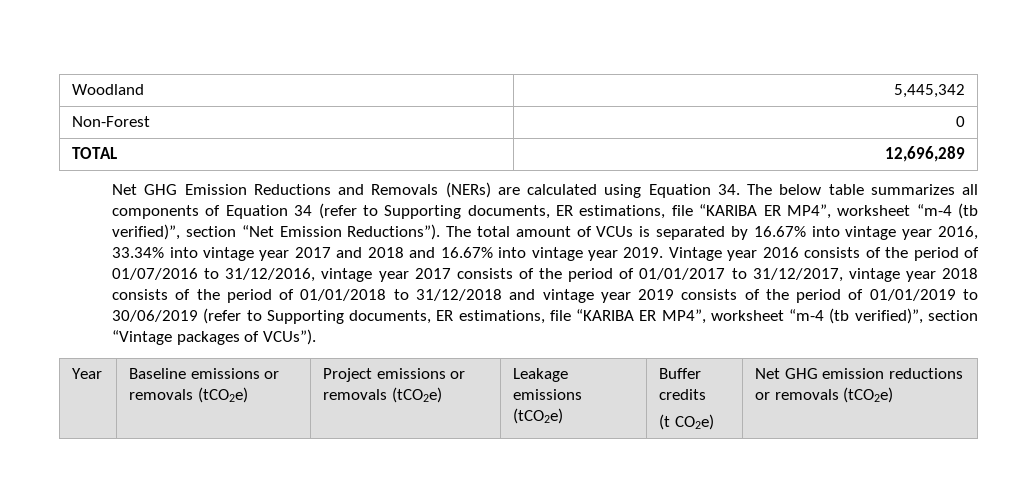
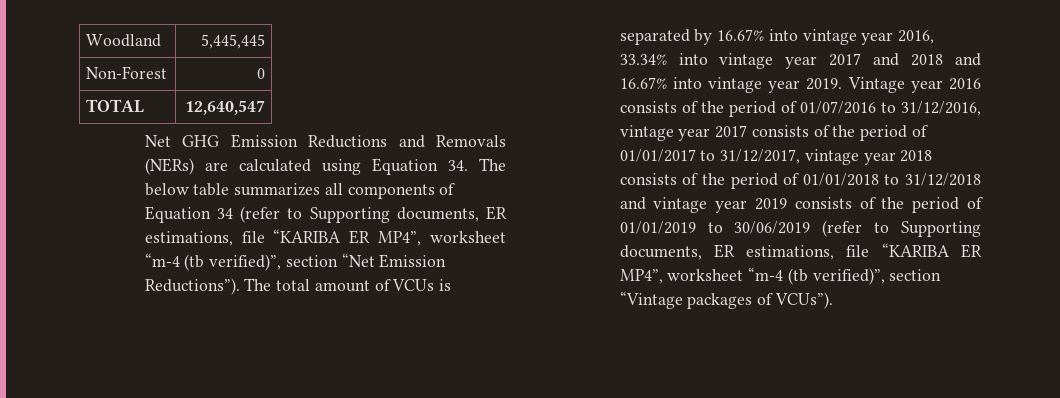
- Woodland | 5,445,342
+ Woodland | 5,445,445
- TOTAL | 12,696,289
+ TOTAL | 12,640,547
- Year | Baseline emissions or removals (tCO2e) | Project emissions or removals (tCO2e) | Leakage emissions (tCO2e) | Buffer credits
- (t CO2e) | Net GHG emission reductions or removals (tCO2e)

